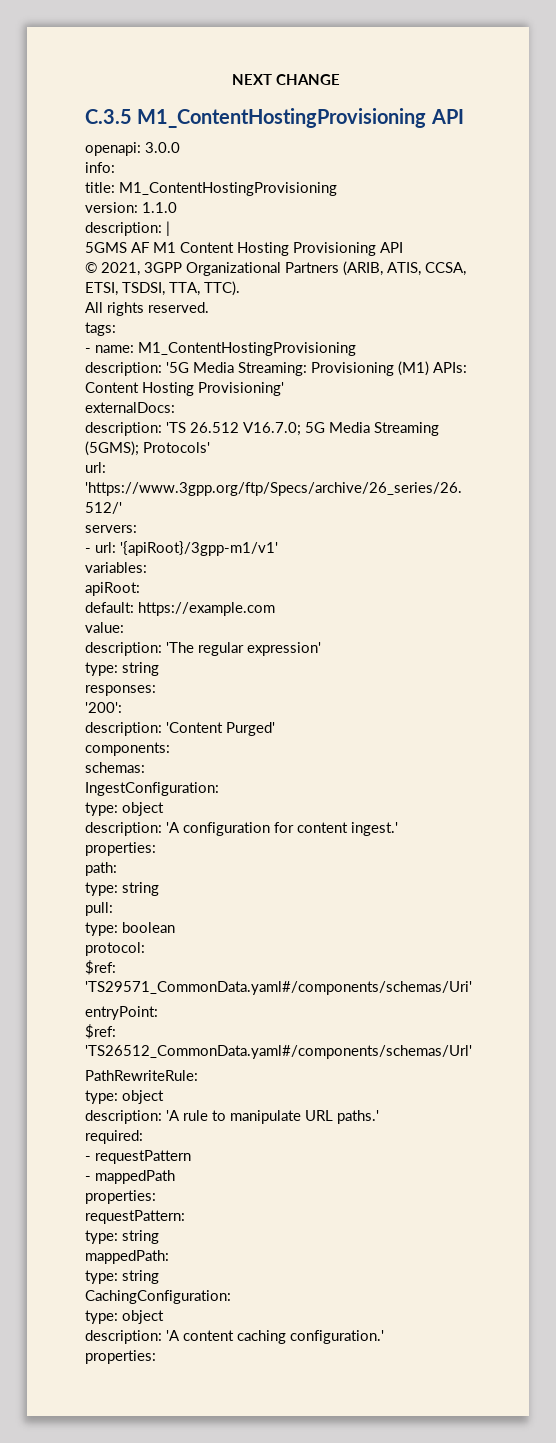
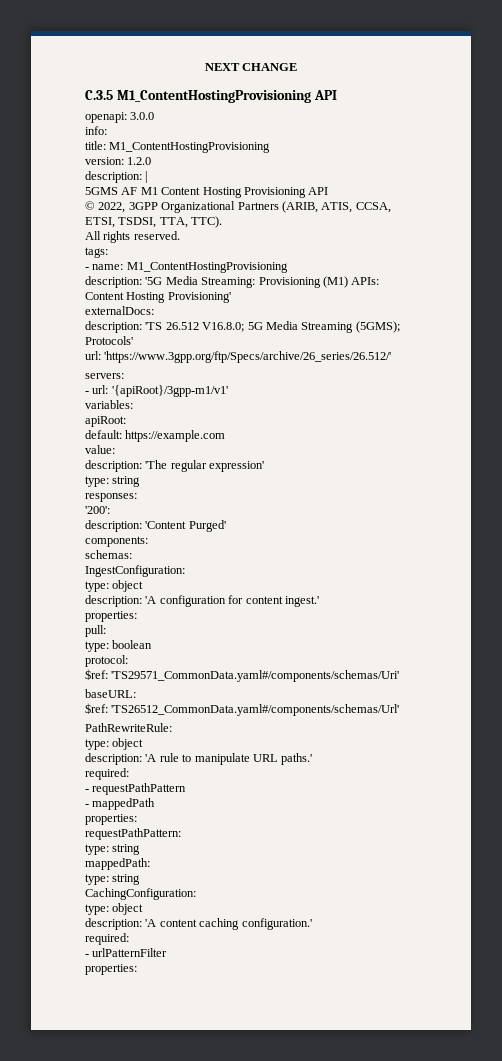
- version: 1.1.0
+ version: 1.2.0
- © 2021, 3GPP Organizational Partners (ARIB, ATIS, CCSA, ETSI, TSDSI, TTA, TTC).
+ © 2022, 3GPP Organizational Partners (ARIB, ATIS, CCSA, ETSI, TSDSI, TTA, TTC).
- description: 'TS 26.512 V16.7.0; 5G Media Streaming (5GMS); Protocols'
+ description: 'TS 26.512 V16.8.0; 5G Media Streaming (5GMS); Protocols'
- path:
- type: string
- entryPoint:
+ baseURL:
- - requestPattern
+ - requestPathPattern
- requestPattern:
+ requestPathPattern:
  description: 'A content caching configuration.'
+ required:
+ - urlPatternFilter

